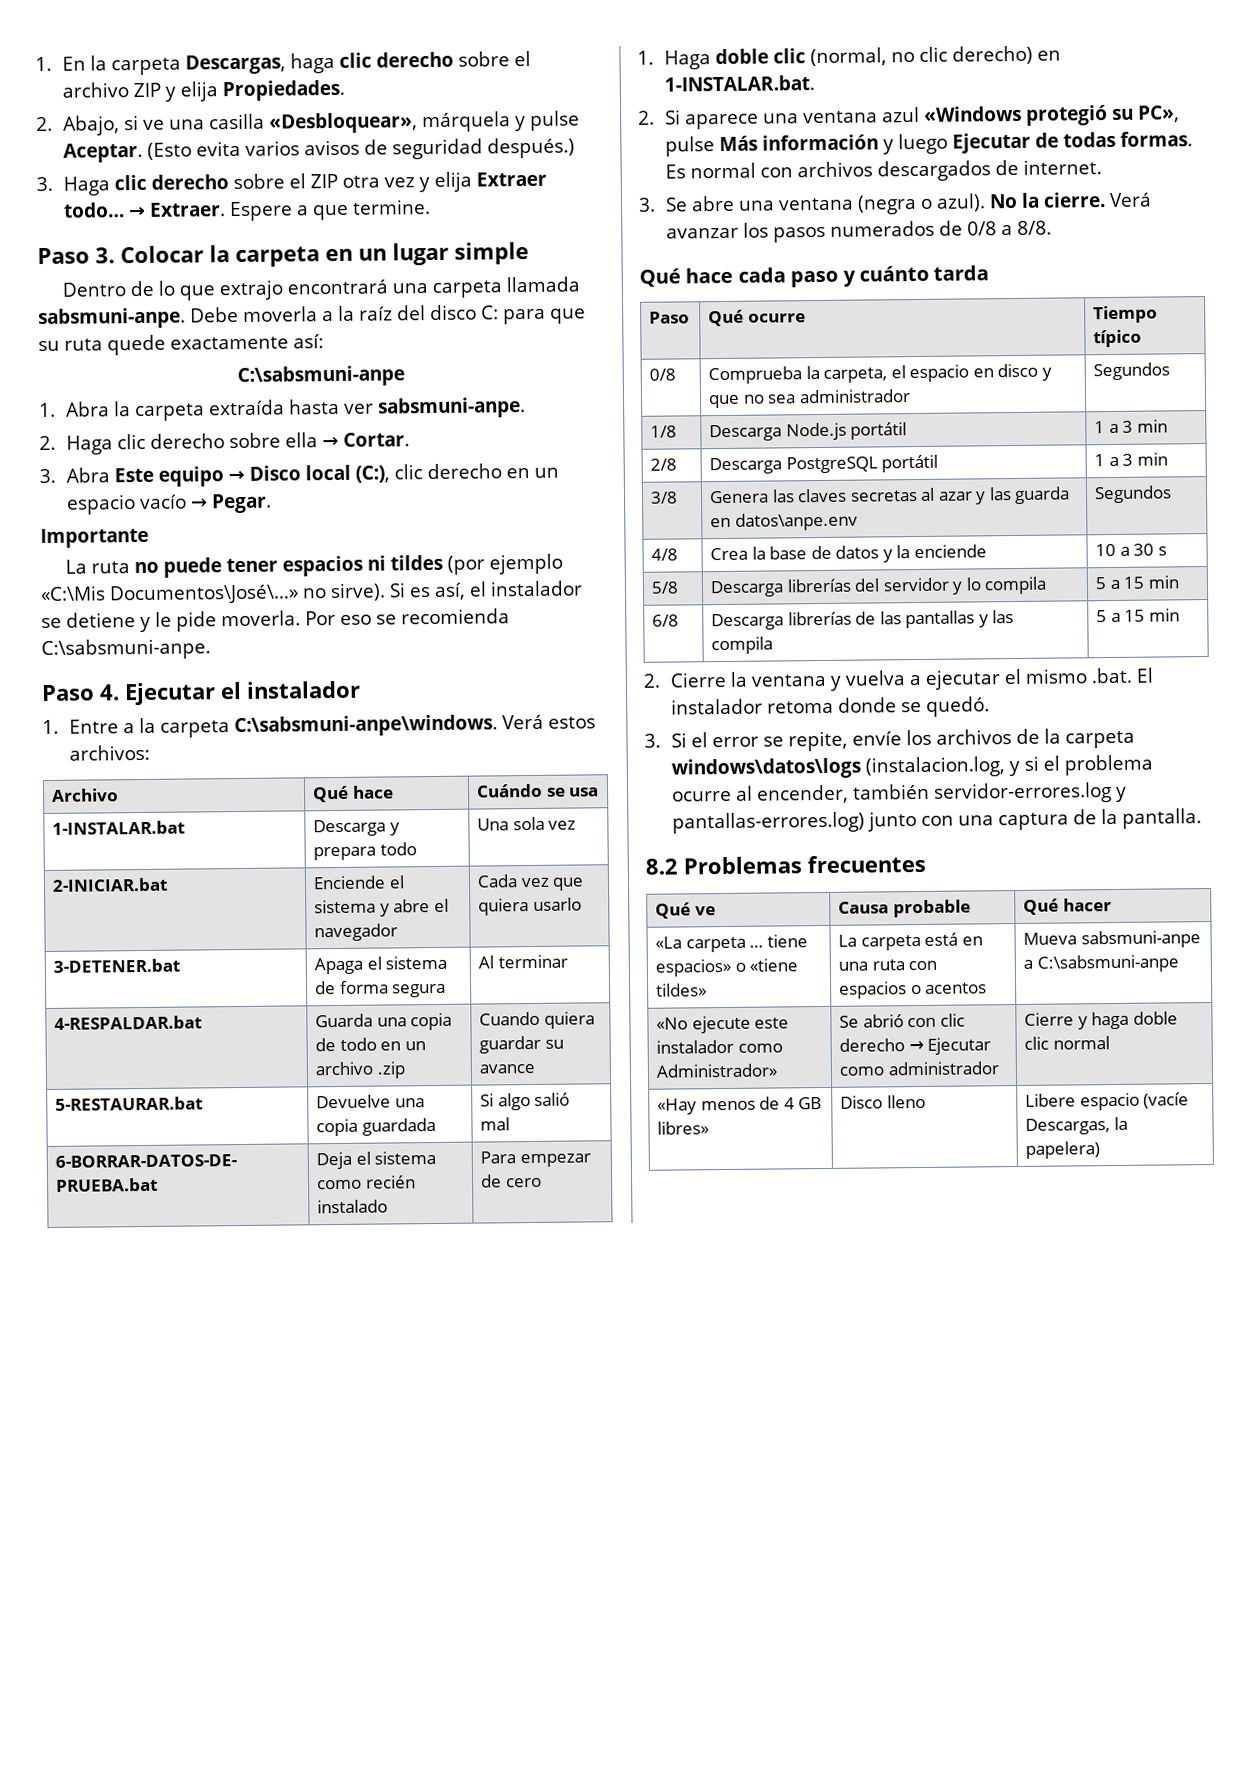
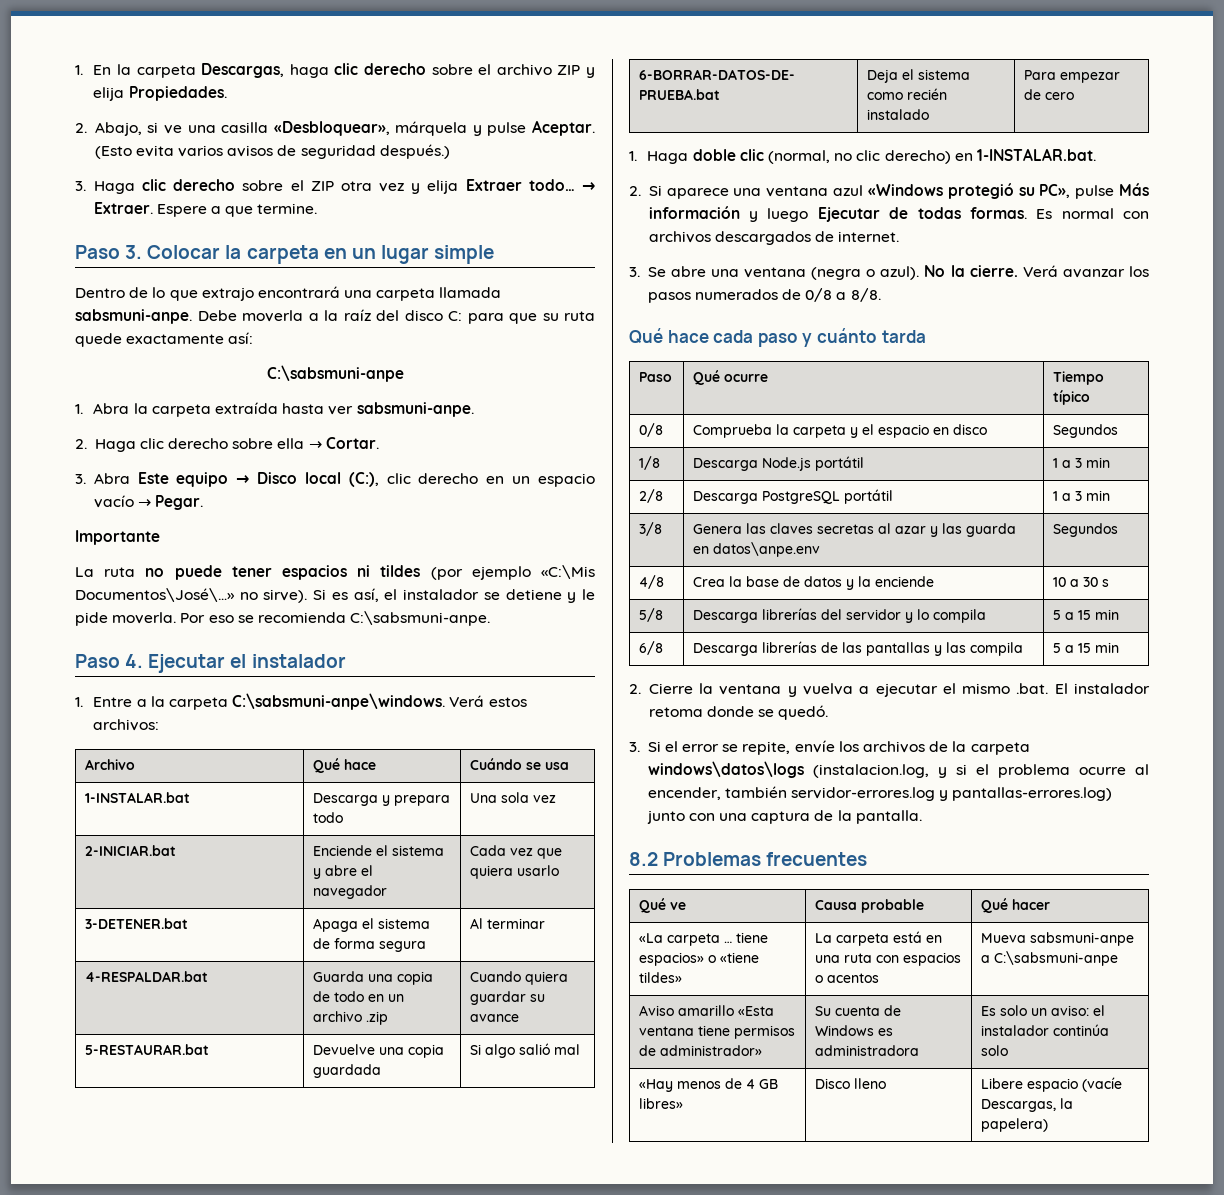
- 0/8 | Comprueba la carpeta, el espacio en disco y que no sea administrador | Segundos
+ 0/8 | Comprueba la carpeta y el espacio en disco | Segundos
- «No ejecute este instalador como Administrador» | Se abrió con clic derecho → Ejecutar como administrador | Cierre y haga doble clic normal
+ Aviso amarillo «Esta ventana tiene permisos de administrador» | Su cuenta de Windows es administradora | Es solo un aviso: el instalador continúa solo

